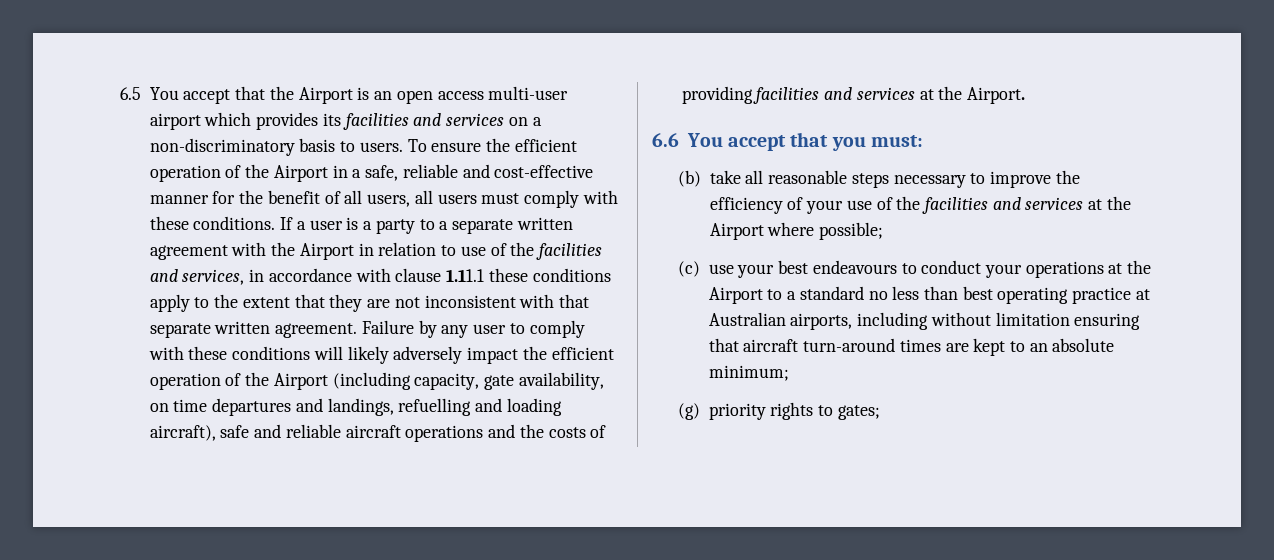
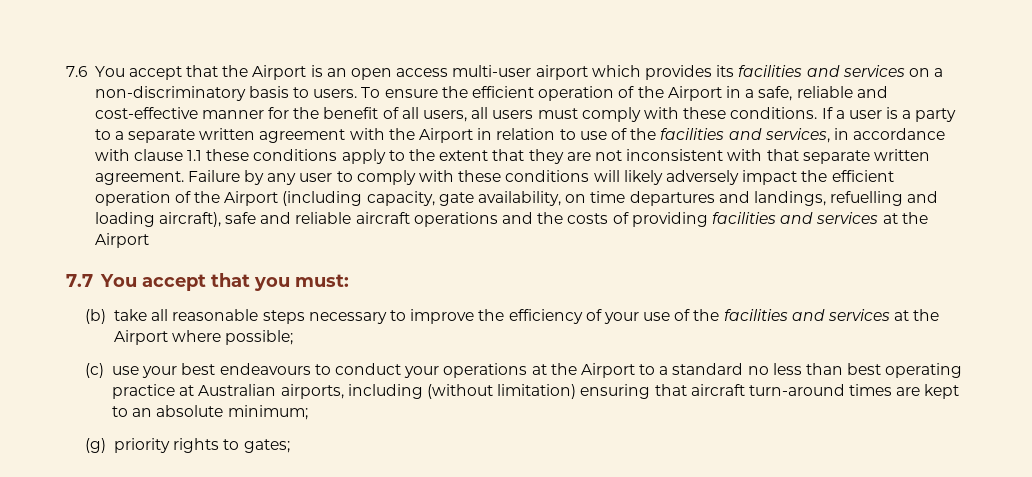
- 6.5 You accept that the Airport is an open access multi-user airport which provides its facilities and services on a non-discriminatory basis to users.
+ 7.6 You accept that the Airport is an open access multi-user airport which provides its facilities and services on a non-discriminatory basis to users.
- If a user is a party to a separate written agreement with the Airport in relation to use of the facilities and services, in accordance with clause 1.11.1 these conditions apply to the extent that they are not inconsistent with that separate written agreement.
+ If a user is a party to a separate written agreement with the Airport in relation to use of the facilities and services, in accordance with clause 1.1 these conditions apply to the extent that they are not inconsistent with that separate written agreement.
- Failure by any user to comply with these conditions will likely adversely impact the efficient operation of the Airport (including capacity, gate availability, on time departures and landings, refuelling and loading aircraft), safe and reliable aircraft operations and the costs of providing facilities and services at the Airport.
- 6.6 You accept that you must:
+ Failure by any user to comply with these conditions will likely adversely impact the efficient operation of the Airport (including capacity, gate availability, on time departures and landings, refuelling and loading aircraft), safe and reliable aircraft operations and the costs of providing facilities and services at the Airport
+ 7.7 You accept that you must:
- (c) use your best endeavours to conduct your operations at the Airport to a standard no less than best operating practice at Australian airports, including without limitation ensuring that aircraft turn-around times are kept to an absolute minimum;
+ (c) use your best endeavours to conduct your operations at the Airport to a standard no less than best operating practice at Australian airports, including (without limitation) ensuring that aircraft turn-around times are kept to an absolute minimum;

